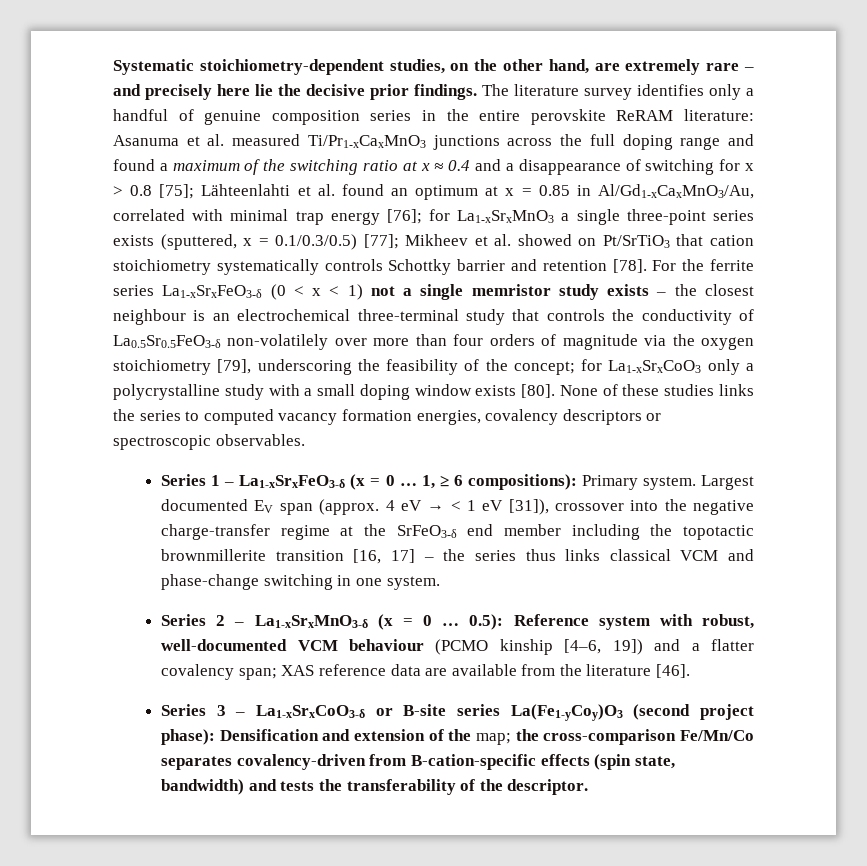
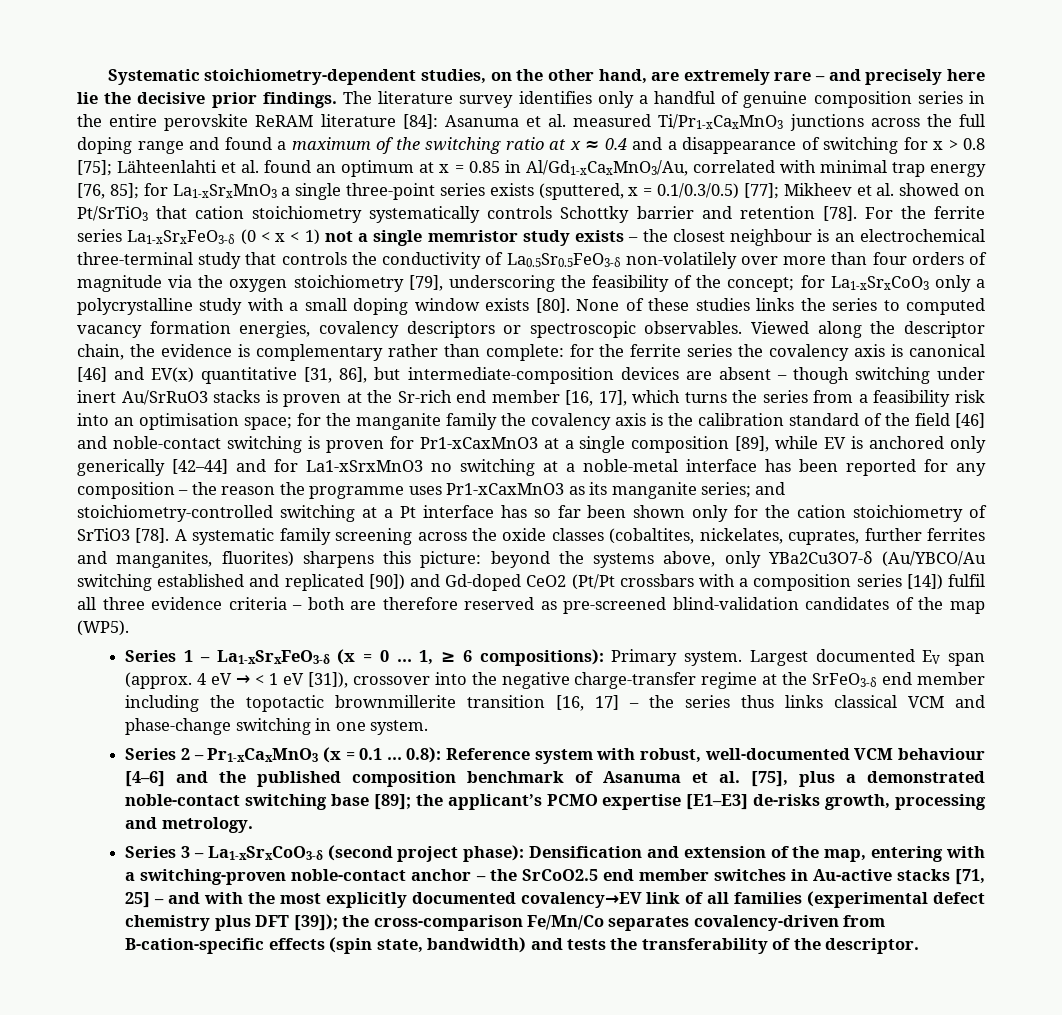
- The literature survey identifies only a handful of genuine composition series in the entire perovskite ReRAM literature:
+ The literature survey identifies only a handful of genuine composition series in the entire perovskite ReRAM literature [84]:
- Lähteenlahti et al. found an optimum at x = 0.85 in Al/Gd1-xCaxMnO3/Au, correlated with minimal trap energy [76];
+ Lähteenlahti et al. found an optimum at x = 0.85 in Al/Gd1-xCaxMnO3/Au, correlated with minimal trap energy [76, 85];
+ Viewed along the descriptor chain, the evidence is complementary rather than complete: for the ferrite series the covalency axis is canonical [46] and EV(x) quantitative [31, 86], but intermediate-composition devices are absent – though switching under inert Au/SrRuO3 stacks is proven at the Sr-rich end member [16, 17], which turns the series from a feasibility risk into an optimisation space; for the manganite family the covalency axis is the calibration standard of the field [46] and noble-contact switching is proven for Pr1-xCaxMnO3 at a single composition [89], while EV is anchored only generically [42–44] and for La1-xSrxMnO3 no switching at a noble-metal interface has been reported for any composition – the reason the programme uses Pr1-xCaxMnO3 as its manganite series; and stoichiometry-controlled switching at a Pt interface has so far been shown only for the cation stoichiometry of SrTiO3 [78]. A systematic family screening across the oxide classes (cobaltites, nickelates, cuprates, further ferrites and manganites, fluorites) sharpens this picture: beyond the systems above, only YBa2Cu3O7-δ (Au/YBCO/Au switching established and replicated [90]) and Gd-doped CeO2 (Pt/Pt crossbars with a composition series [14]) fulfil all three evidence criteria – both are therefore reserved as pre-screened blind-validation candidates of the map (WP5).
- Series 2 – La1-xSrxMnO3-δ (x = 0 … 0.5): Reference system with robust, well-documented VCM behaviour (PCMO kinship [4–6, 19]) and a flatter covalency span; XAS reference data are available from the literature [46].
+ Series 2 – Pr1-xCaxMnO3 (x = 0.1 … 0.8): Reference system with robust, well-documented VCM behaviour [4–6] and the published composition benchmark of Asanuma et al. [75], plus a demonstrated noble-contact switching base [89]; the applicant’s PCMO expertise [E1–E3] de-risks growth, processing and metrology.
- Series 3 – La1-xSrxCoO3-δ or B-site series La(Fe1-yCoy)O3 (second project phase): Densification and extension of the map; the cross-comparison Fe/Mn/Co separates covalency-driven from B-cation-specific effects (spin state, bandwidth) and tests the transferability of the descriptor.
+ Series 3 – La1-xSrxCoO3-δ (second project phase): Densification and extension of the map, entering with a switching-proven noble-contact anchor – the SrCoO2.5 end member switches in Au-active stacks [71, 25] – and with the most explicitly documented covalency→EV link of all families (experimental defect chemistry plus DFT [39]); the cross-comparison Fe/Mn/Co separates covalency-driven from B-cation-specific effects (spin state, bandwidth) and tests the transferability of the descriptor.

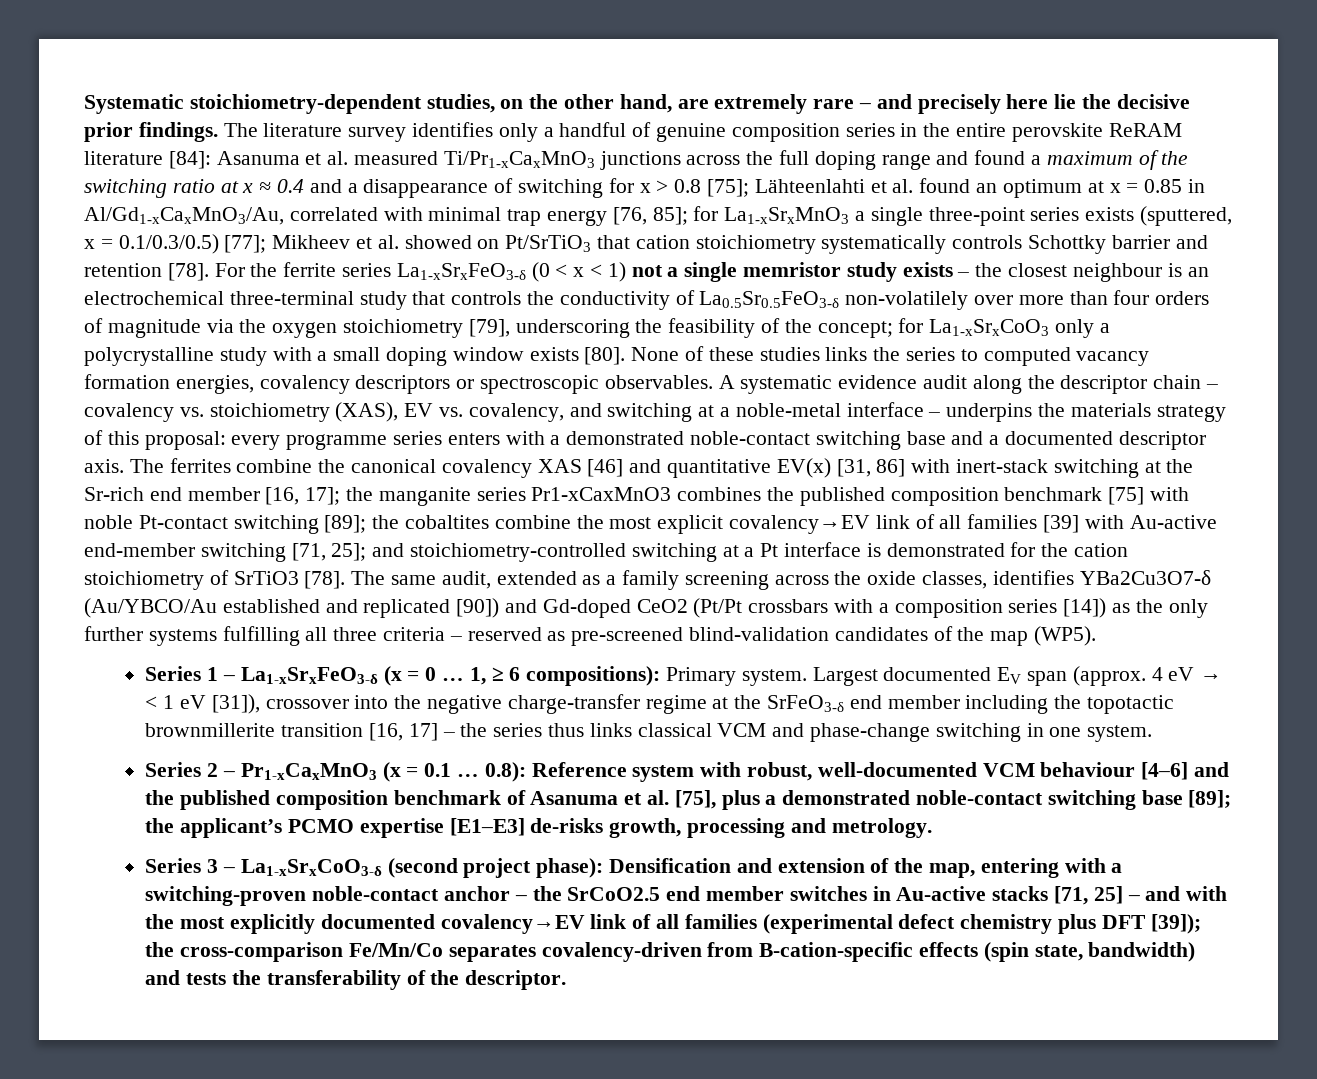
- Viewed along the descriptor chain, the evidence is complementary rather than complete: for the ferrite series the covalency axis is canonical [46] and EV(x) quantitative [31, 86], but intermediate-composition devices are absent – though switching under inert Au/SrRuO3 stacks is proven at the Sr-rich end member [16, 17], which turns the series from a feasibility risk into an optimisation space; for the manganite family the covalency axis is the calibration standard of the field [46] and noble-contact switching is proven for Pr1-xCaxMnO3 at a single composition [89], while EV is anchored only generically [42–44] and for La1-xSrxMnO3 no switching at a noble-metal interface has been reported for any composition – the reason the programme uses Pr1-xCaxMnO3 as its manganite series; and stoichiometry-controlled switching at a Pt interface has so far been shown only for the cation stoichiometry of SrTiO3 [78].
+ A systematic evidence audit along the descriptor chain – covalency vs. stoichiometry (XAS), EV vs. covalency, and switching at a noble-metal interface – underpins the materials strategy of this proposal: every programme series enters with a demonstrated noble-contact switching base and a documented descriptor axis. The ferrites combine the canonical covalency XAS [46] and quantitative EV(x) [31, 86] with inert-stack switching at the Sr-rich end member [16, 17]; the manganite series Pr1-xCaxMnO3 combines the published composition benchmark [75] with noble Pt-contact switching [89]; the cobaltites combine the most explicit covalency→EV link of all families [39] with Au-active end-member switching [71, 25]; and stoichiometry-controlled switching at a Pt interface is demonstrated for the cation stoichiometry of SrTiO3 [78].
- A systematic family screening across the oxide classes (cobaltites, nickelates, cuprates, further ferrites and manganites, fluorites) sharpens this picture: beyond the systems above, only YBa2Cu3O7-δ (Au/YBCO/Au switching established and replicated [90]) and Gd-doped CeO2 (Pt/Pt crossbars with a composition series [14]) fulfil all three evidence criteria – both are therefore reserved as pre-screened blind-validation candidates of the map (WP5).
+ The same audit, extended as a family screening across the oxide classes, identifies YBa2Cu3O7-δ (Au/YBCO/Au established and replicated [90]) and Gd-doped CeO2 (Pt/Pt crossbars with a composition series [14]) as the only further systems fulfilling all three criteria – reserved as pre-screened blind-validation candidates of the map (WP5).

